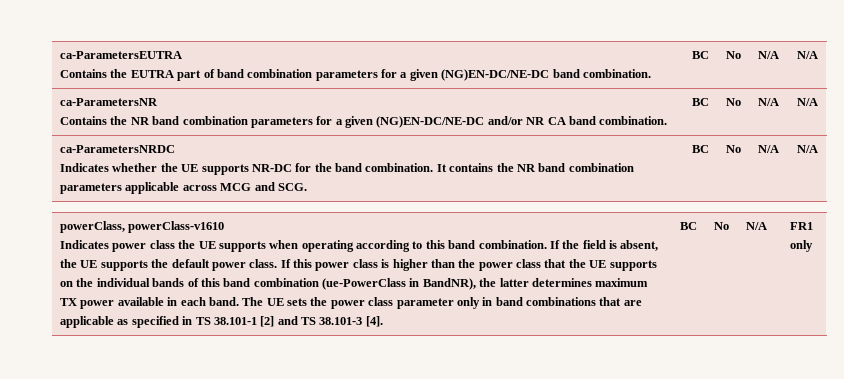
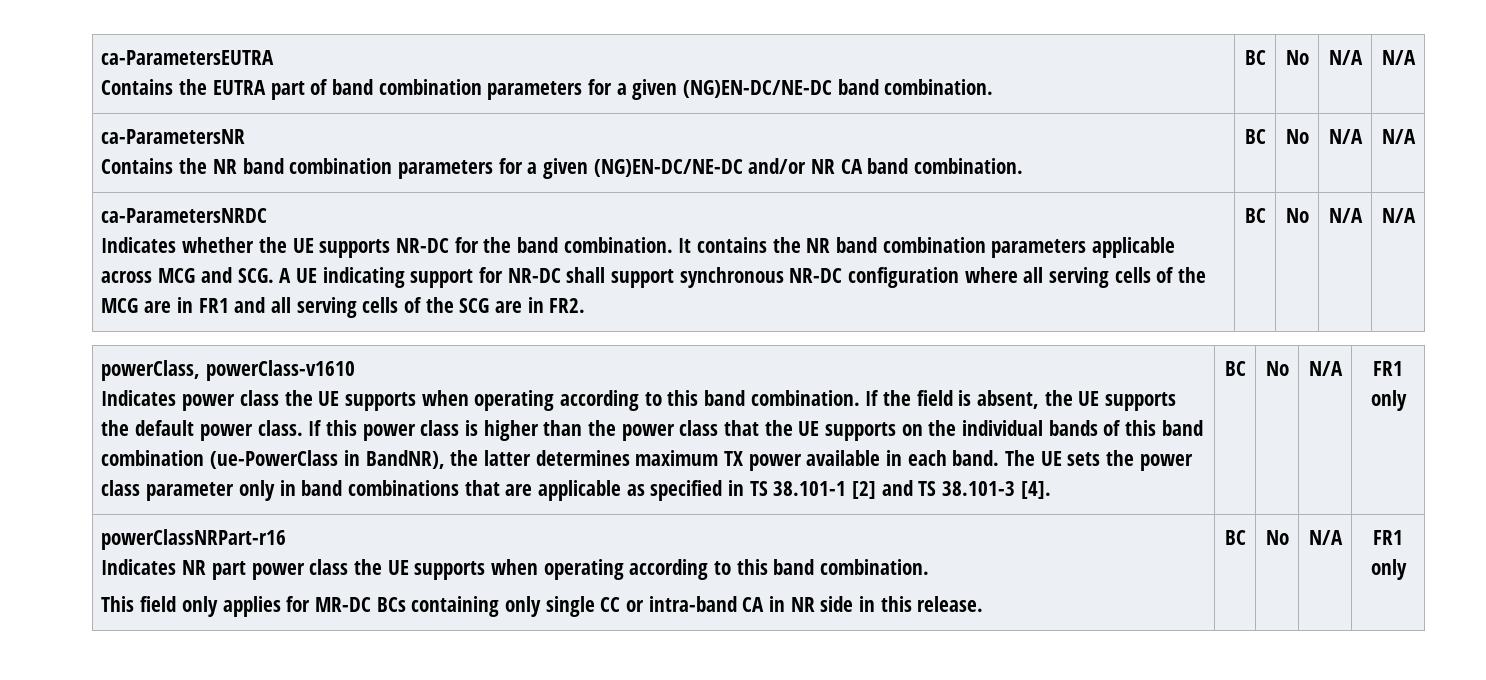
- It contains the NR band combination parameters applicable across MCG and SCG.
+ It contains the NR band combination parameters applicable across MCG and SCG. A UE indicating support for NR-DC shall support synchronous NR-DC configuration where all serving cells of the MCG are in FR1 and all serving cells of the SCG are in FR2.
+ powerClassNRPart-r16
+ Indicates NR part power class the UE supports when operating according to this band combination.
+ This field only applies for MR-DC BCs containing only single CC or intra-band CA in NR side in this release. | BC | No | N/A | FR1 only

